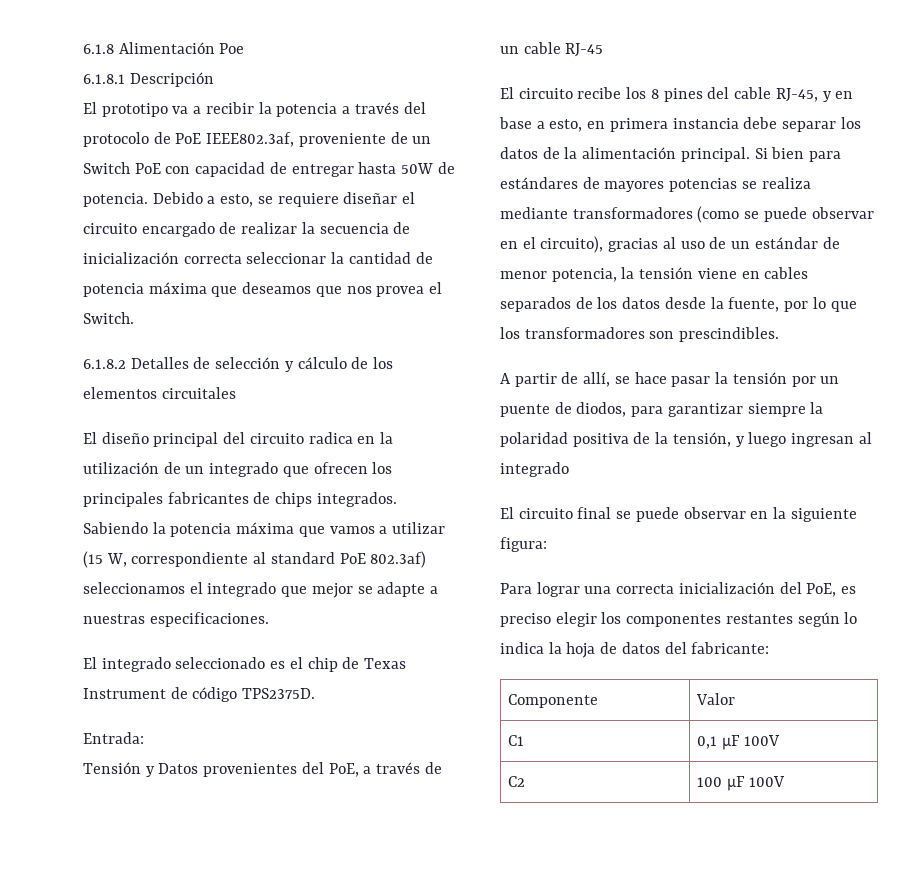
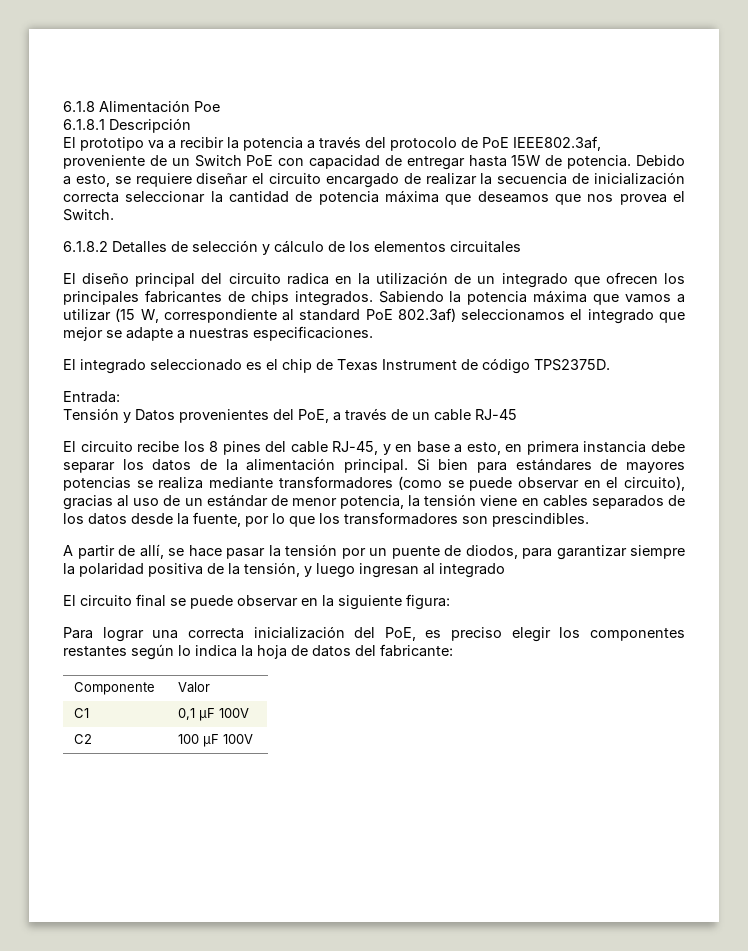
- El prototipo va a recibir la potencia a través del protocolo de PoE IEEE802.3af, proveniente de un Switch PoE con capacidad de entregar hasta 50W de potencia.
+ El prototipo va a recibir la potencia a través del protocolo de PoE IEEE802.3af, proveniente de un Switch PoE con capacidad de entregar hasta 15W de potencia.

